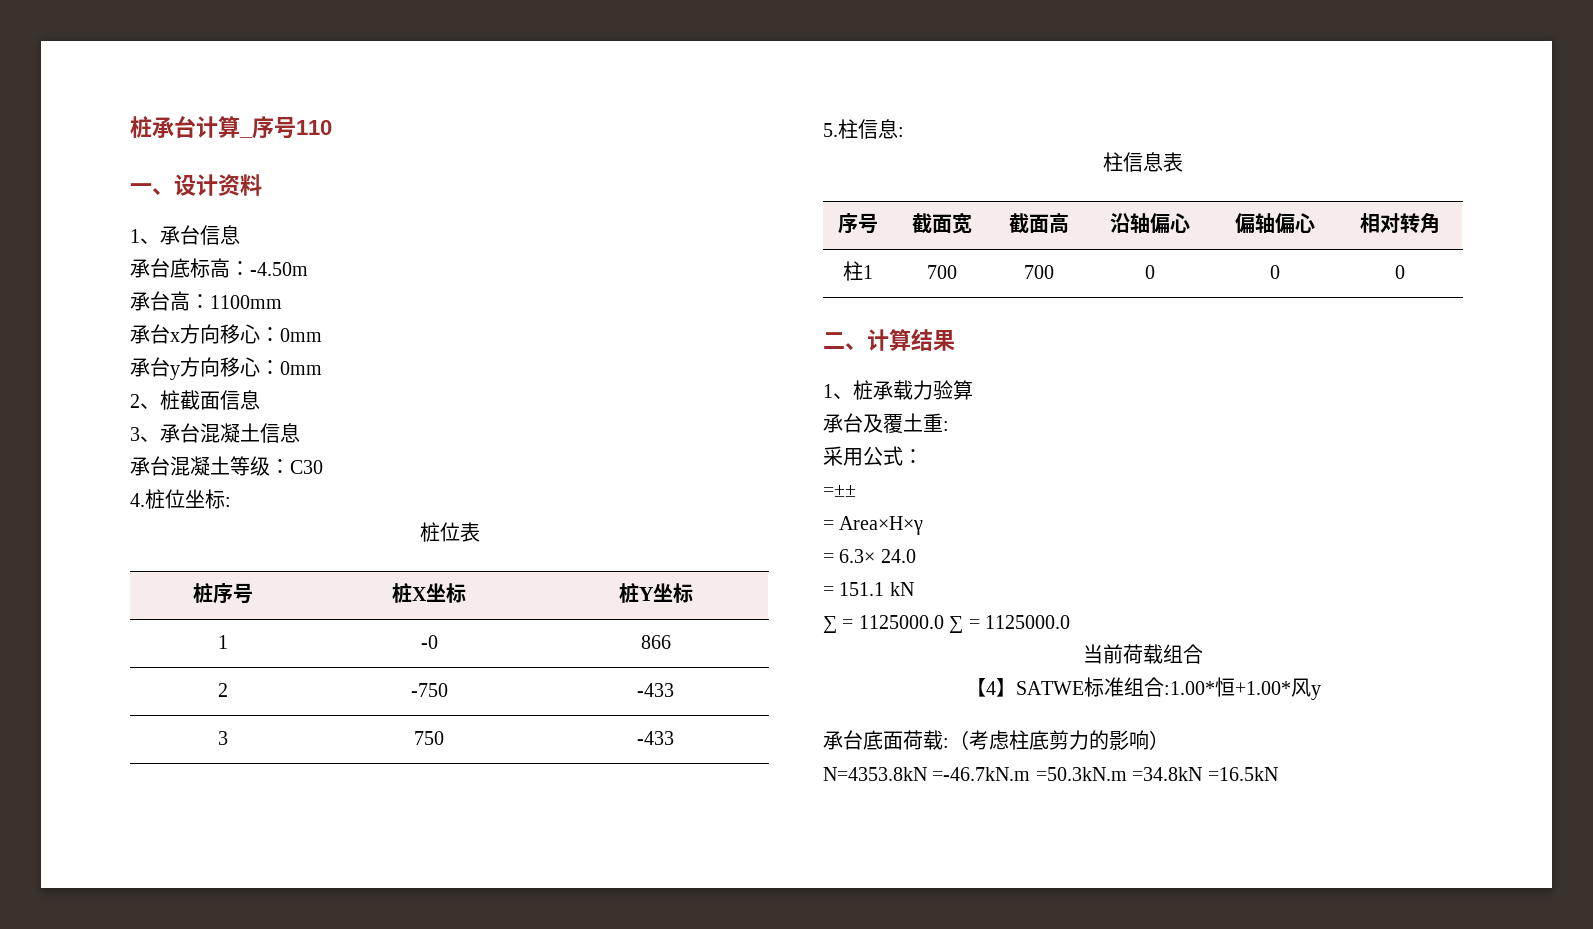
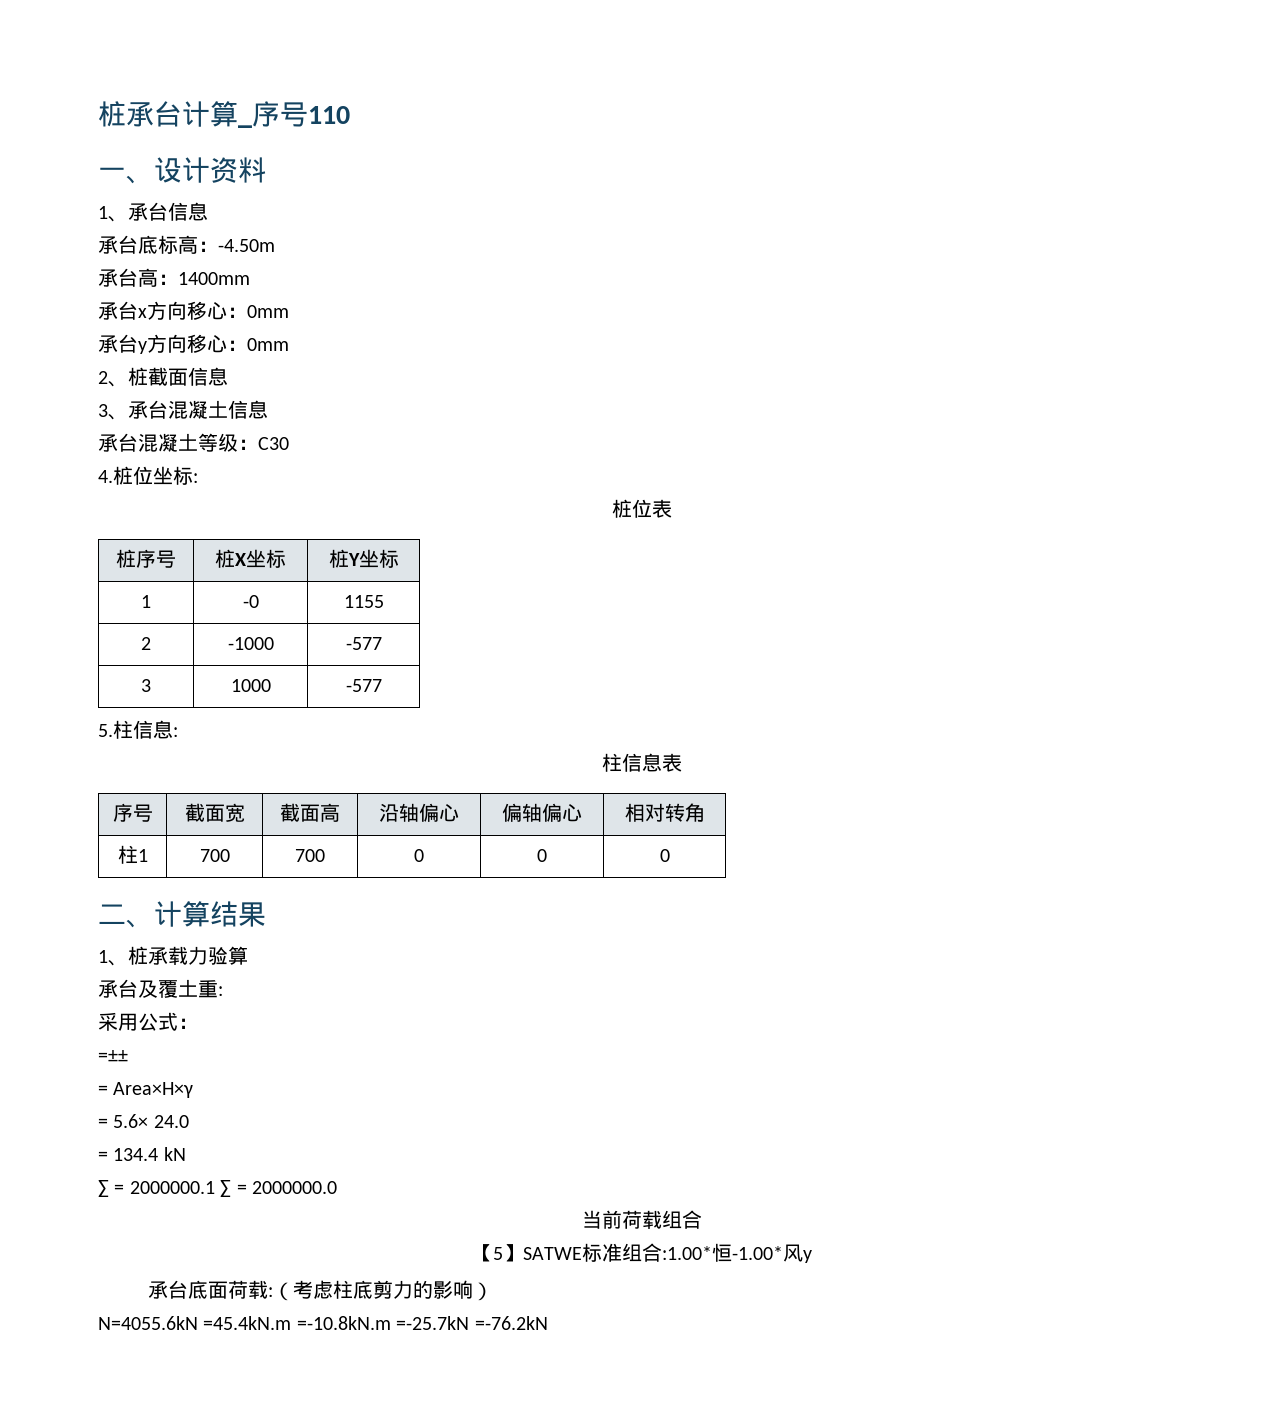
- 承台高：1100mm
+ 承台高：1400mm
- 1 | -0 | 866
+ 1 | -0 | 1155
- 2 | -750 | -433
+ 2 | -1000 | -577
- 3 | 750 | -433
+ 3 | 1000 | -577
- = 6.3× 24.0
+ = 5.6× 24.0
- = 151.1 kN
+ = 134.4 kN
- ∑ = 1125000.0 ∑ = 1125000.0
+ ∑ = 2000000.1 ∑ = 2000000.0
- 【4】SATWE标准组合:1.00*恒+1.00*风y
+ 【5】SATWE标准组合:1.00*恒-1.00*风y
- N=4353.8kN =-46.7kN.m =50.3kN.m =34.8kN =16.5kN
+ N=4055.6kN =45.4kN.m =-10.8kN.m =-25.7kN =-76.2kN

